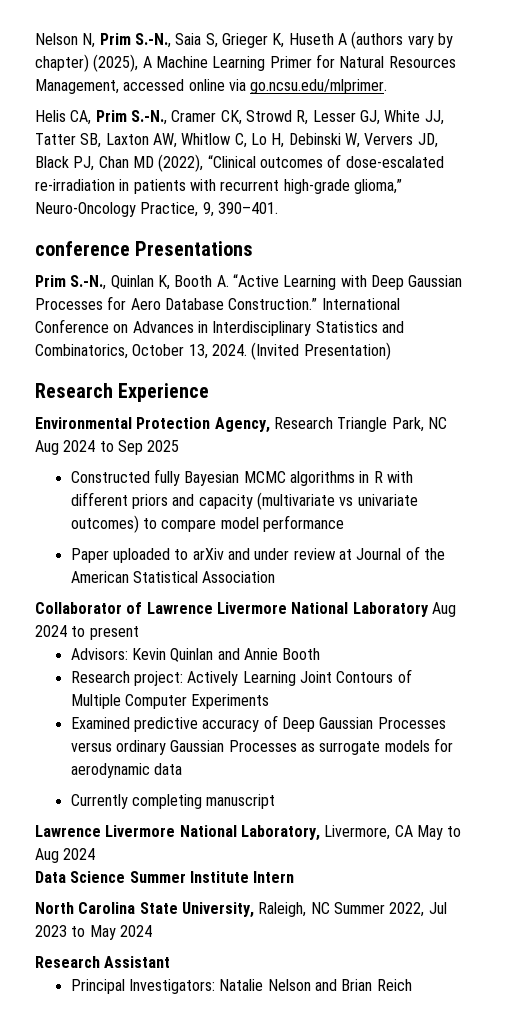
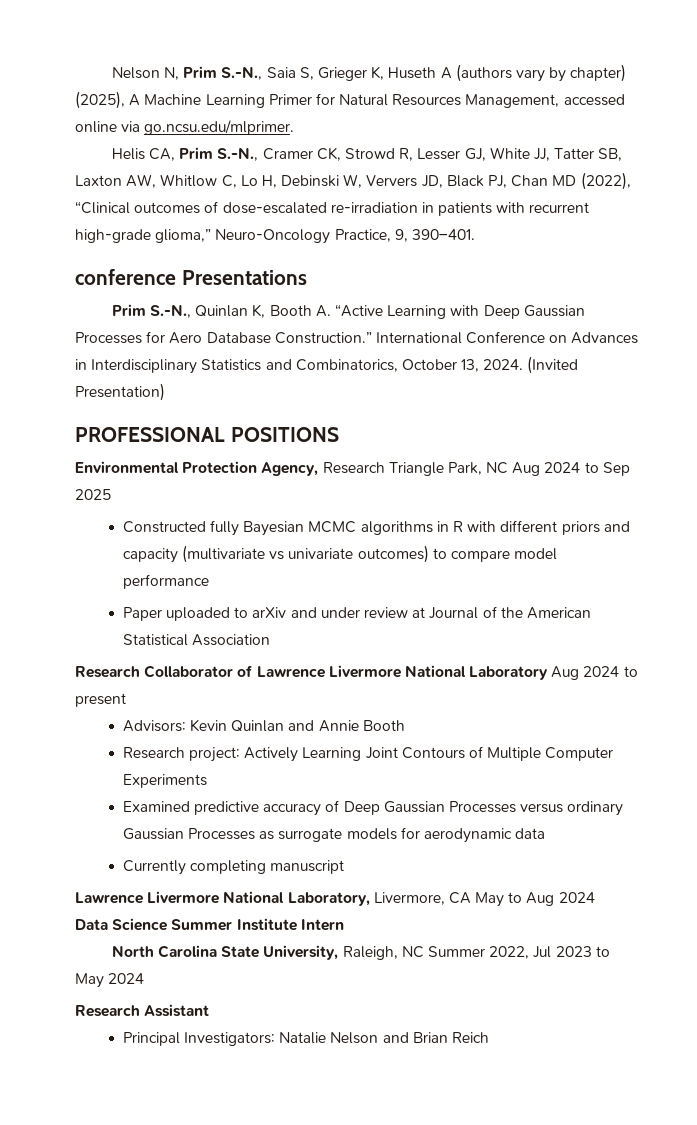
- Research Experience
+ PROFESSIONAL POSITIONS
- Collaborator of Lawrence Livermore National Laboratory Aug 2024 to present
+ Research Collaborator of Lawrence Livermore National Laboratory Aug 2024 to present

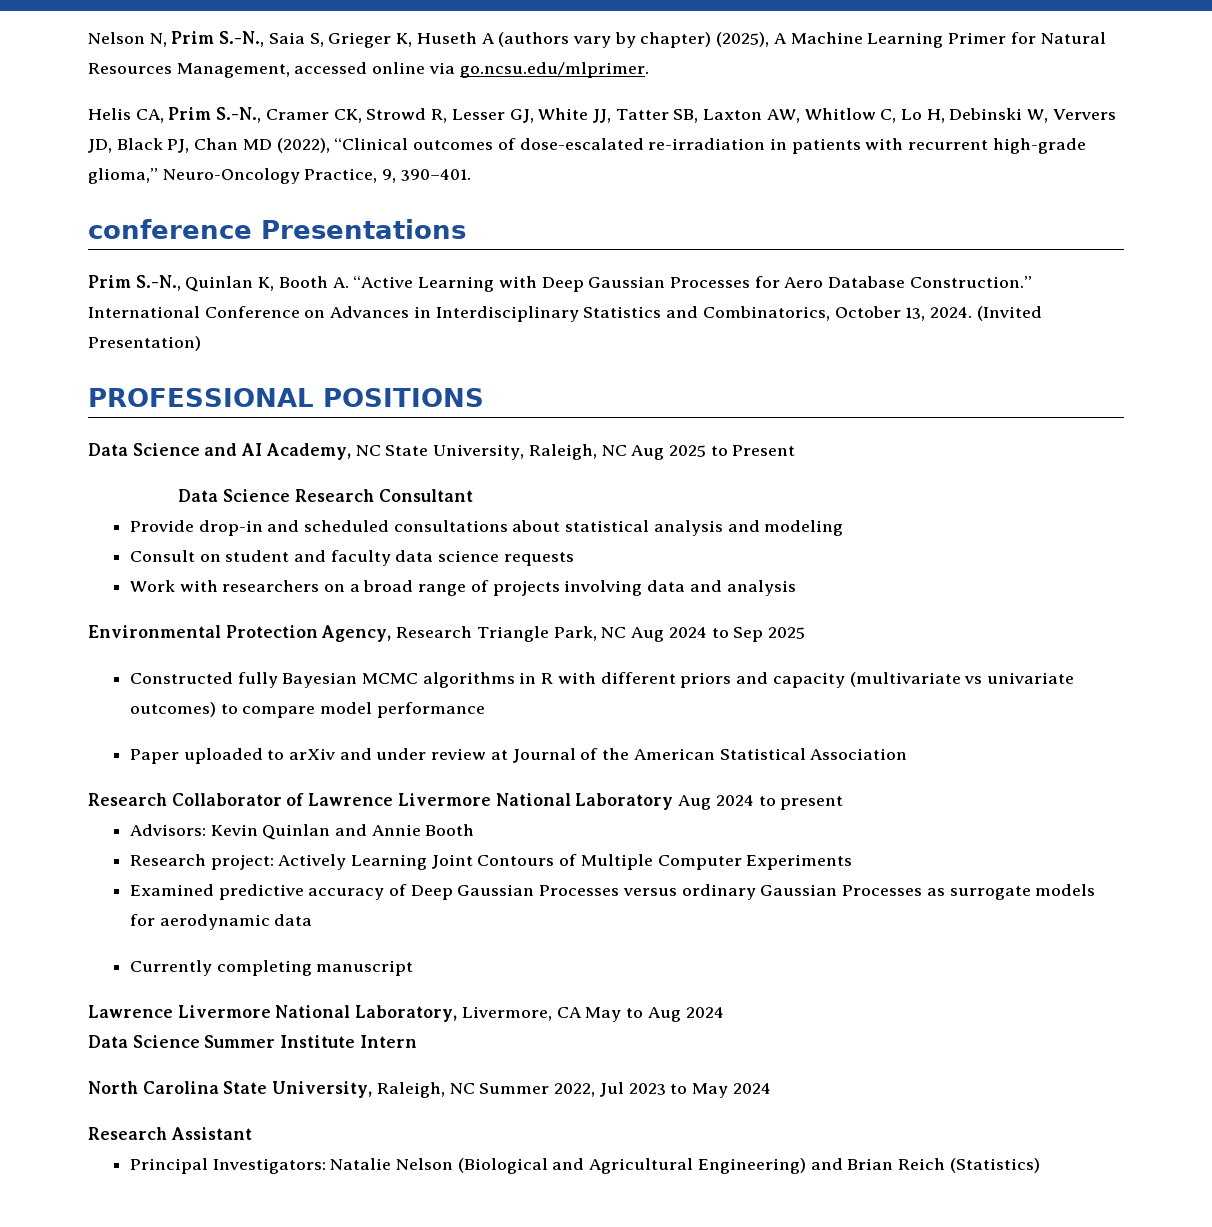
+ Data Science and AI Academy, NC State University, Raleigh, NC Aug 2025 to Present
+ Data Science Research Consultant
+ Provide drop-in and scheduled consultations about statistical analysis and modeling
+ Consult on student and faculty data science requests
+ Work with researchers on a broad range of projects involving data and analysis
- Principal Investigators: Natalie Nelson and Brian Reich
+ Principal Investigators: Natalie Nelson (Biological and Agricultural Engineering) and Brian Reich (Statistics)

